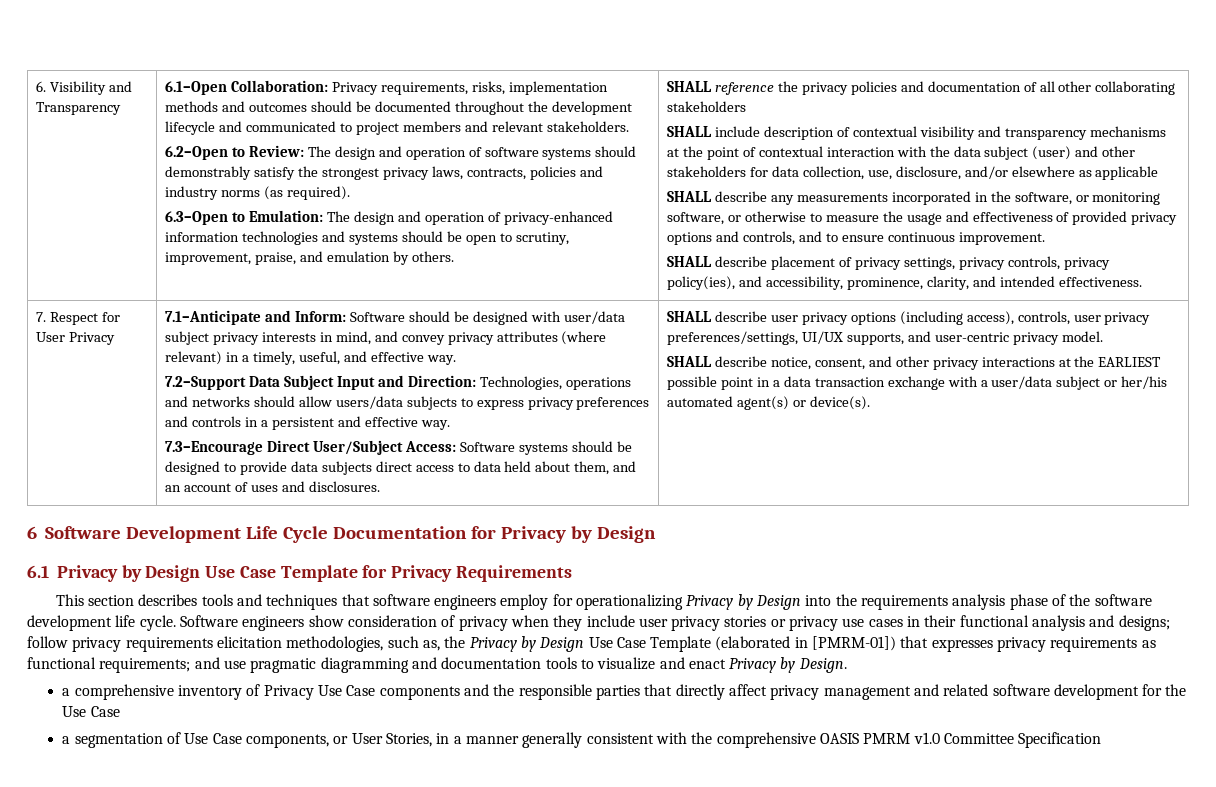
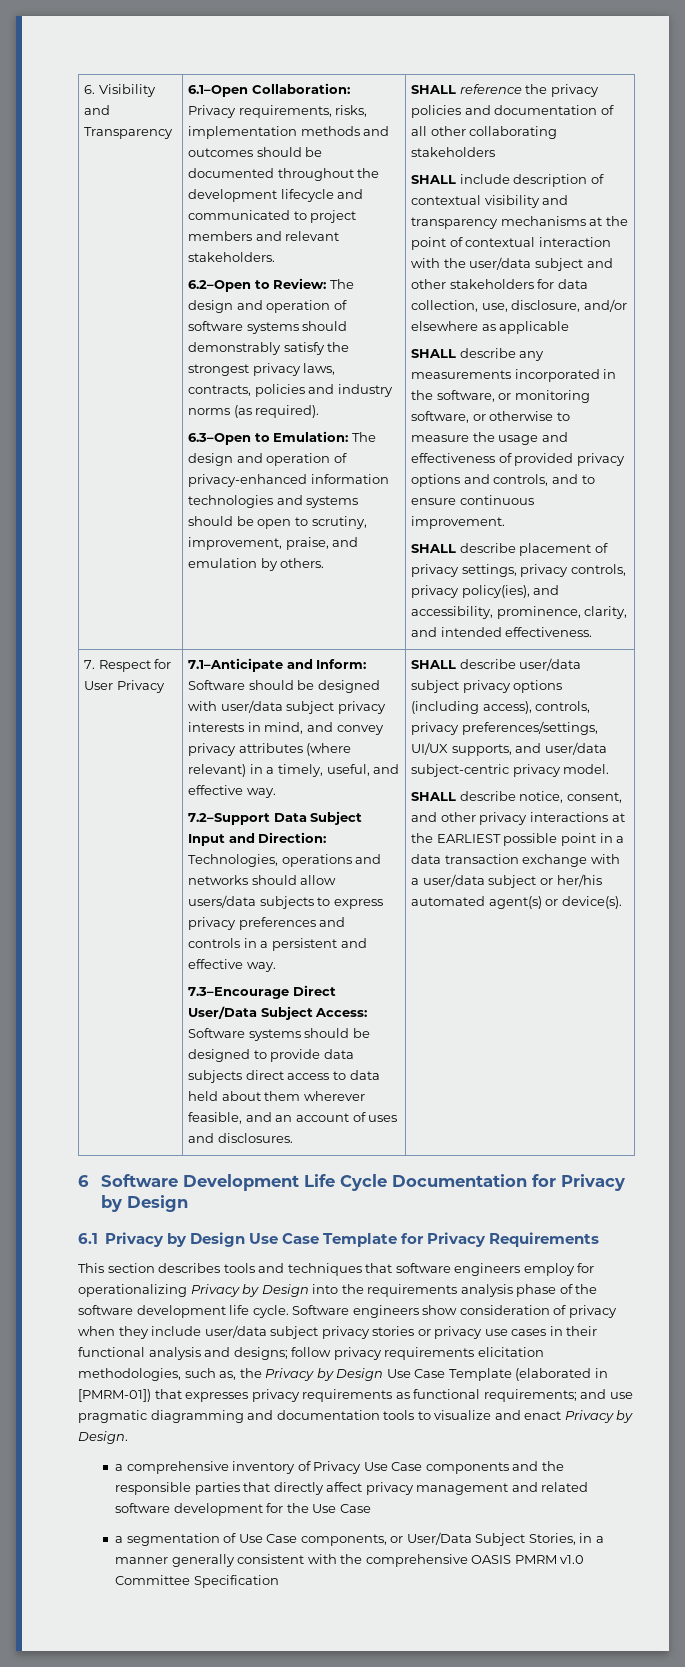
- SHALL include description of contextual visibility and transparency mechanisms at the point of contextual interaction with the data subject (user) and other stakeholders for data collection, use, disclosure, and/or elsewhere as applicable
+ SHALL include description of contextual visibility and transparency mechanisms at the point of contextual interaction with the user/data subject and other stakeholders for data collection, use, disclosure, and/or elsewhere as applicable
- 7.3–Encourage Direct User/Subject Access: Software systems should be designed to provide data subjects direct access to data held about them, and an account of uses and disclosures.
+ 7.3–Encourage Direct User/Data Subject Access: Software systems should be designed to provide data subjects direct access to data held about them wherever feasible, and an account of uses and disclosures.
- SHALL describe user privacy options (including access), controls, user privacy preferences/settings, UI/UX supports, and user-centric privacy model.
+ SHALL describe user/data subject privacy options (including access), controls, privacy preferences/settings, UI/UX supports, and user/data subject-centric privacy model.
- Software engineers show consideration of privacy when they include user privacy stories or privacy use cases in their functional analysis and designs; follow privacy requirements elicitation methodologies, such as, the Privacy by Design Use Case Template (elaborated in [PMRM-01]) that expresses privacy requirements as functional requirements; and use pragmatic diagramming and documentation tools to visualize and enact Privacy by Design.
+ Software engineers show consideration of privacy when they include user/data subject privacy stories or privacy use cases in their functional analysis and designs; follow privacy requirements elicitation methodologies, such as, the Privacy by Design Use Case Template (elaborated in [PMRM-01]) that expresses privacy requirements as functional requirements; and use pragmatic diagramming and documentation tools to visualize and enact Privacy by Design.
- a segmentation of Use Case components, or User Stories, in a manner generally consistent with the comprehensive OASIS PMRM v1.0 Committee Specification
+ a segmentation of Use Case components, or User/Data Subject Stories, in a manner generally consistent with the comprehensive OASIS PMRM v1.0 Committee Specification

